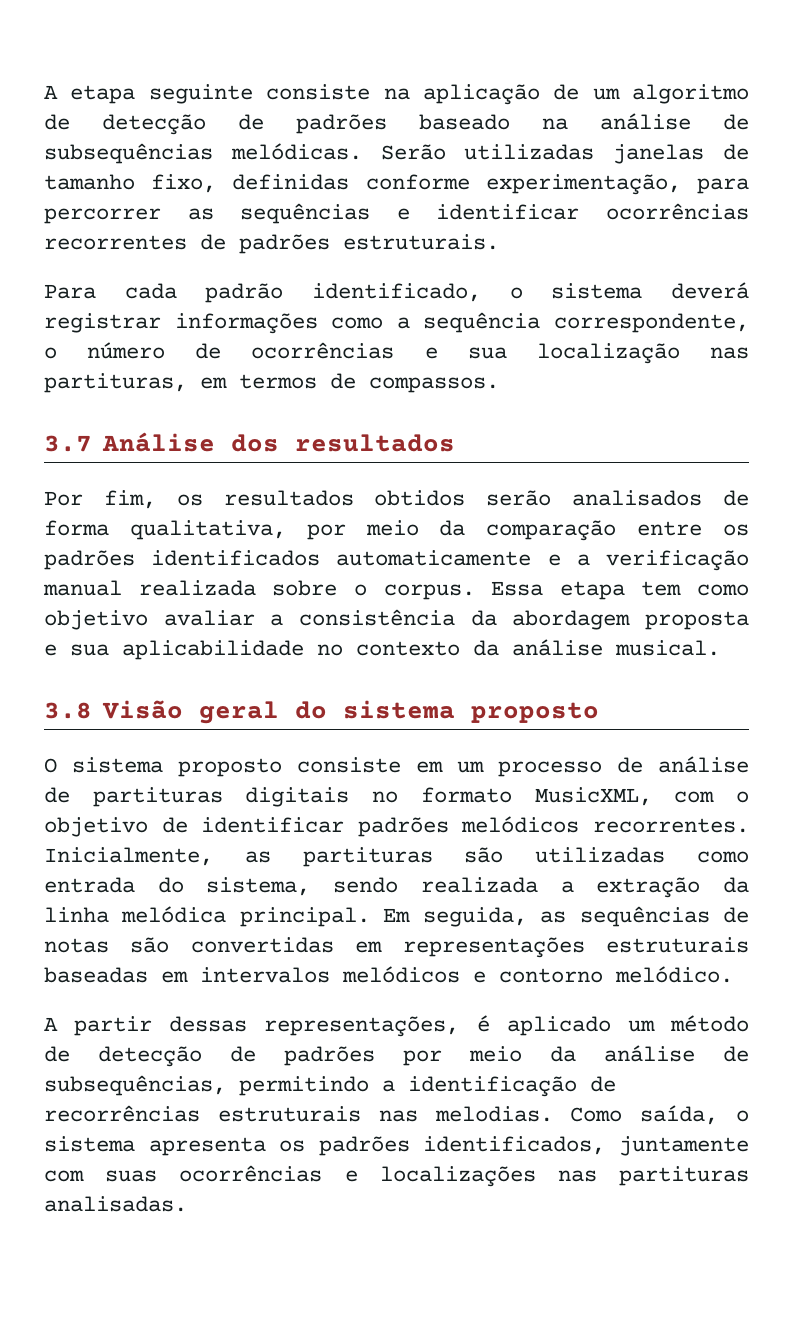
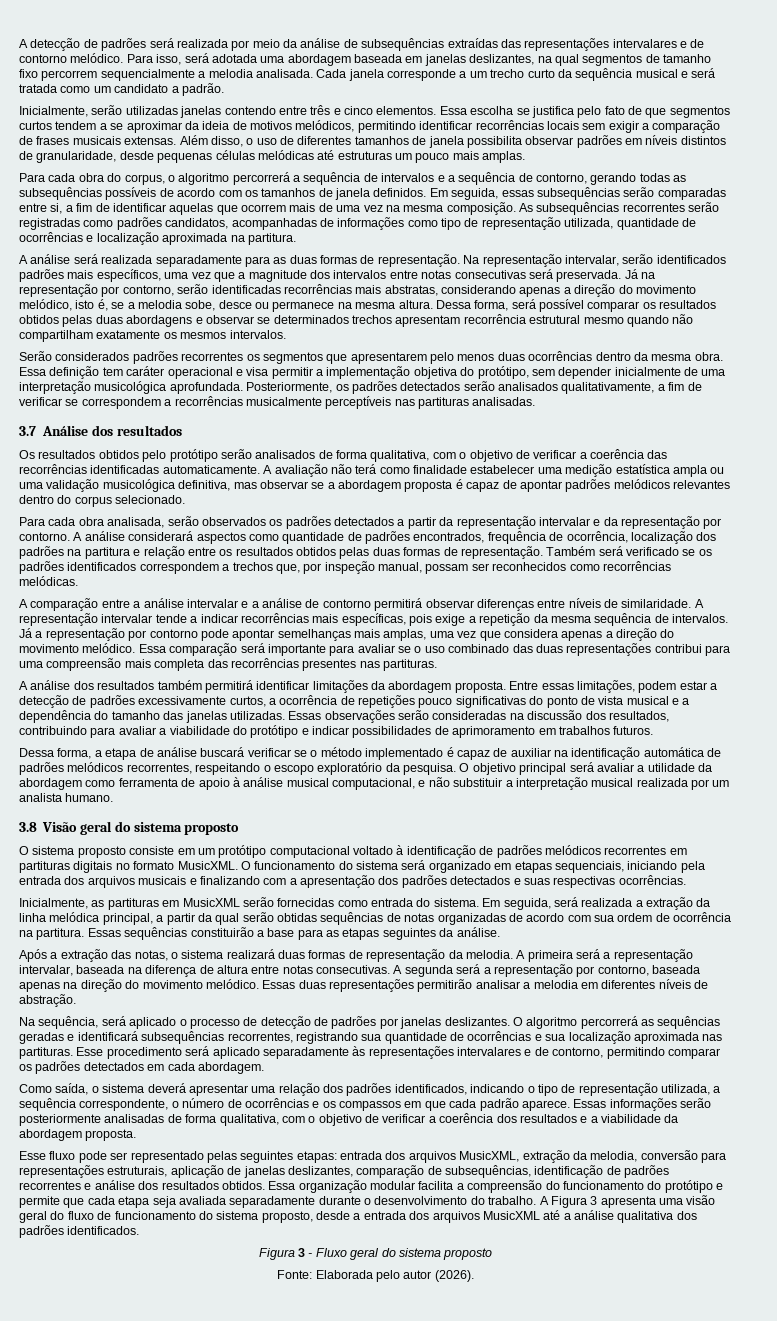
- A etapa seguinte consiste na aplicação de um algoritmo de detecção de padrões baseado na análise de subsequências melódicas. Serão utilizadas janelas de tamanho fixo, definidas conforme experimentação, para percorrer as sequências e identificar ocorrências recorrentes de padrões estruturais.
- Para cada padrão identificado, o sistema deverá registrar informações como a sequência correspondente, o número de ocorrências e sua localização nas partituras, em termos de compassos.
+ A detecção de padrões será realizada por meio da análise de subsequências extraídas das representações intervalares e de contorno melódico. Para isso, será adotada uma abordagem baseada em janelas deslizantes, na qual segmentos de tamanho fixo percorrem sequencialmente a melodia analisada. Cada janela corresponde a um trecho curto da sequência musical e será tratada como um candidato a padrão.
+ Inicialmente, serão utilizadas janelas contendo entre três e cinco elementos. Essa escolha se justifica pelo fato de que segmentos curtos tendem a se aproximar da ideia de motivos melódicos, permitindo identificar recorrências locais sem exigir a comparação de frases musicais extensas. Além disso, o uso de diferentes tamanhos de janela possibilita observar padrões em níveis distintos de granularidade, desde pequenas células melódicas até estruturas um pouco mais amplas.
+ Para cada obra do corpus, o algoritmo percorrerá a sequência de intervalos e a sequência de contorno, gerando todas as subsequências possíveis de acordo com os tamanhos de janela definidos. Em seguida, essas subsequências serão comparadas entre si, a fim de identificar aquelas que ocorrem mais de uma vez na mesma composição. As subsequências recorrentes serão registradas como padrões candidatos, acompanhadas de informações como tipo de representação utilizada, quantidade de ocorrências e localização aproximada na partitura.
+ A análise será realizada separadamente para as duas formas de representação. Na representação intervalar, serão identificados padrões mais específicos, uma vez que a magnitude dos intervalos entre notas consecutivas será preservada. Já na representação por contorno, serão identificadas recorrências mais abstratas, considerando apenas a direção do movimento melódico, isto é, se a melodia sobe, desce ou permanece na mesma altura. Dessa forma, será possível comparar os resultados obtidos pelas duas abordagens e observar se determinados trechos apresentam recorrência estrutural mesmo quando não compartilham exatamente os mesmos intervalos.
+ Serão considerados padrões recorrentes os segmentos que apresentarem pelo menos duas ocorrências dentro da mesma obra. Essa definição tem caráter operacional e visa permitir a implementação objetiva do protótipo, sem depender inicialmente de uma interpretação musicológica aprofundada. Posteriormente, os padrões detectados serão analisados qualitativamente, a fim de verificar se correspondem a recorrências musicalmente perceptíveis nas partituras analisadas.
- Por fim, os resultados obtidos serão analisados de forma qualitativa, por meio da comparação entre os padrões identificados automaticamente e a verificação manual realizada sobre o corpus. Essa etapa tem como objetivo avaliar a consistência da abordagem proposta e sua aplicabilidade no contexto da análise musical.
+ Os resultados obtidos pelo protótipo serão analisados de forma qualitativa, com o objetivo de verificar a coerência das recorrências identificadas automaticamente. A avaliação não terá como finalidade estabelecer uma medição estatística ampla ou uma validação musicológica definitiva, mas observar se a abordagem proposta é capaz de apontar padrões melódicos relevantes dentro do corpus selecionado.
+ Para cada obra analisada, serão observados os padrões detectados a partir da representação intervalar e da representação por contorno. A análise considerará aspectos como quantidade de padrões encontrados, frequência de ocorrência, localização dos padrões na partitura e relação entre os resultados obtidos pelas duas formas de representação. Também será verificado se os padrões identificados correspondem a trechos que, por inspeção manual, possam ser reconhecidos como recorrências melódicas.
+ A comparação entre a análise intervalar e a análise de contorno permitirá observar diferenças entre níveis de similaridade. A representação intervalar tende a indicar recorrências mais específicas, pois exige a repetição da mesma sequência de intervalos. Já a representação por contorno pode apontar semelhanças mais amplas, uma vez que considera apenas a direção do movimento melódico. Essa comparação será importante para avaliar se o uso combinado das duas representações contribui para uma compreensão mais completa das recorrências presentes nas partituras.
+ A análise dos resultados também permitirá identificar limitações da abordagem proposta. Entre essas limitações, podem estar a detecção de padrões excessivamente curtos, a ocorrência de repetições pouco significativas do ponto de vista musical e a dependência do tamanho das janelas utilizadas. Essas observações serão consideradas na discussão dos resultados, contribuindo para avaliar a viabilidade do protótipo e indicar possibilidades de aprimoramento em trabalhos futuros.
+ Dessa forma, a etapa de análise buscará verificar se o método implementado é capaz de auxiliar na identificação automática de padrões melódicos recorrentes, respeitando o escopo exploratório da pesquisa. O objetivo principal será avaliar a utilidade da abordagem como ferramenta de apoio à análise musical computacional, e não substituir a interpretação musical realizada por um analista humano.
- O sistema proposto consiste em um processo de análise de partituras digitais no formato MusicXML, com o objetivo de identificar padrões melódicos recorrentes. Inicialmente, as partituras são utilizadas como entrada do sistema, sendo realizada a extração da linha melódica principal. Em seguida, as sequências de notas são convertidas em representações estruturais baseadas em intervalos melódicos e contorno melódico.
- A partir dessas representações, é aplicado um método de detecção de padrões por meio da análise de subsequências, permitindo a identificação de recorrências estruturais nas melodias. Como saída, o sistema apresenta os padrões identificados, juntamente com suas ocorrências e localizações nas partituras analisadas.
+ O sistema proposto consiste em um protótipo computacional voltado à identificação de padrões melódicos recorrentes em partituras digitais no formato MusicXML. O funcionamento do sistema será organizado em etapas sequenciais, iniciando pela entrada dos arquivos musicais e finalizando com a apresentação dos padrões detectados e suas respectivas ocorrências.
+ Inicialmente, as partituras em MusicXML serão fornecidas como entrada do sistema. Em seguida, será realizada a extração da linha melódica principal, a partir da qual serão obtidas sequências de notas organizadas de acordo com sua ordem de ocorrência na partitura. Essas sequências constituirão a base para as etapas seguintes da análise.
+ Após a extração das notas, o sistema realizará duas formas de representação da melodia. A primeira será a representação intervalar, baseada na diferença de altura entre notas consecutivas. A segunda será a representação por contorno, baseada apenas na direção do movimento melódico. Essas duas representações permitirão analisar a melodia em diferentes níveis de abstração.
+ Na sequência, será aplicado o processo de detecção de padrões por janelas deslizantes. O algoritmo percorrerá as sequências geradas e identificará subsequências recorrentes, registrando sua quantidade de ocorrências e sua localização aproximada nas partituras. Esse procedimento será aplicado separadamente às representações intervalares e de contorno, permitindo comparar os padrões detectados em cada abordagem.
+ Como saída, o sistema deverá apresentar uma relação dos padrões identificados, indicando o tipo de representação utilizada, a sequência correspondente, o número de ocorrências e os compassos em que cada padrão aparece. Essas informações serão posteriormente analisadas de forma qualitativa, com o objetivo de verificar a coerência dos resultados e a viabilidade da abordagem proposta.
+ Esse fluxo pode ser representado pelas seguintes etapas: entrada dos arquivos MusicXML, extração da melodia, conversão para representações estruturais, aplicação de janelas deslizantes, comparação de subsequências, identificação de padrões recorrentes e análise dos resultados obtidos. Essa organização modular facilita a compreensão do funcionamento do protótipo e permite que cada etapa seja avaliada separadamente durante o desenvolvimento do trabalho. A Figura 3 apresenta uma visão geral do fluxo de funcionamento do sistema proposto, desde a entrada dos arquivos MusicXML até a análise qualitativa dos padrões identificados.
+ Figura 3 - Fluxo geral do sistema proposto
+ Fonte: Elaborada pelo autor (2026).

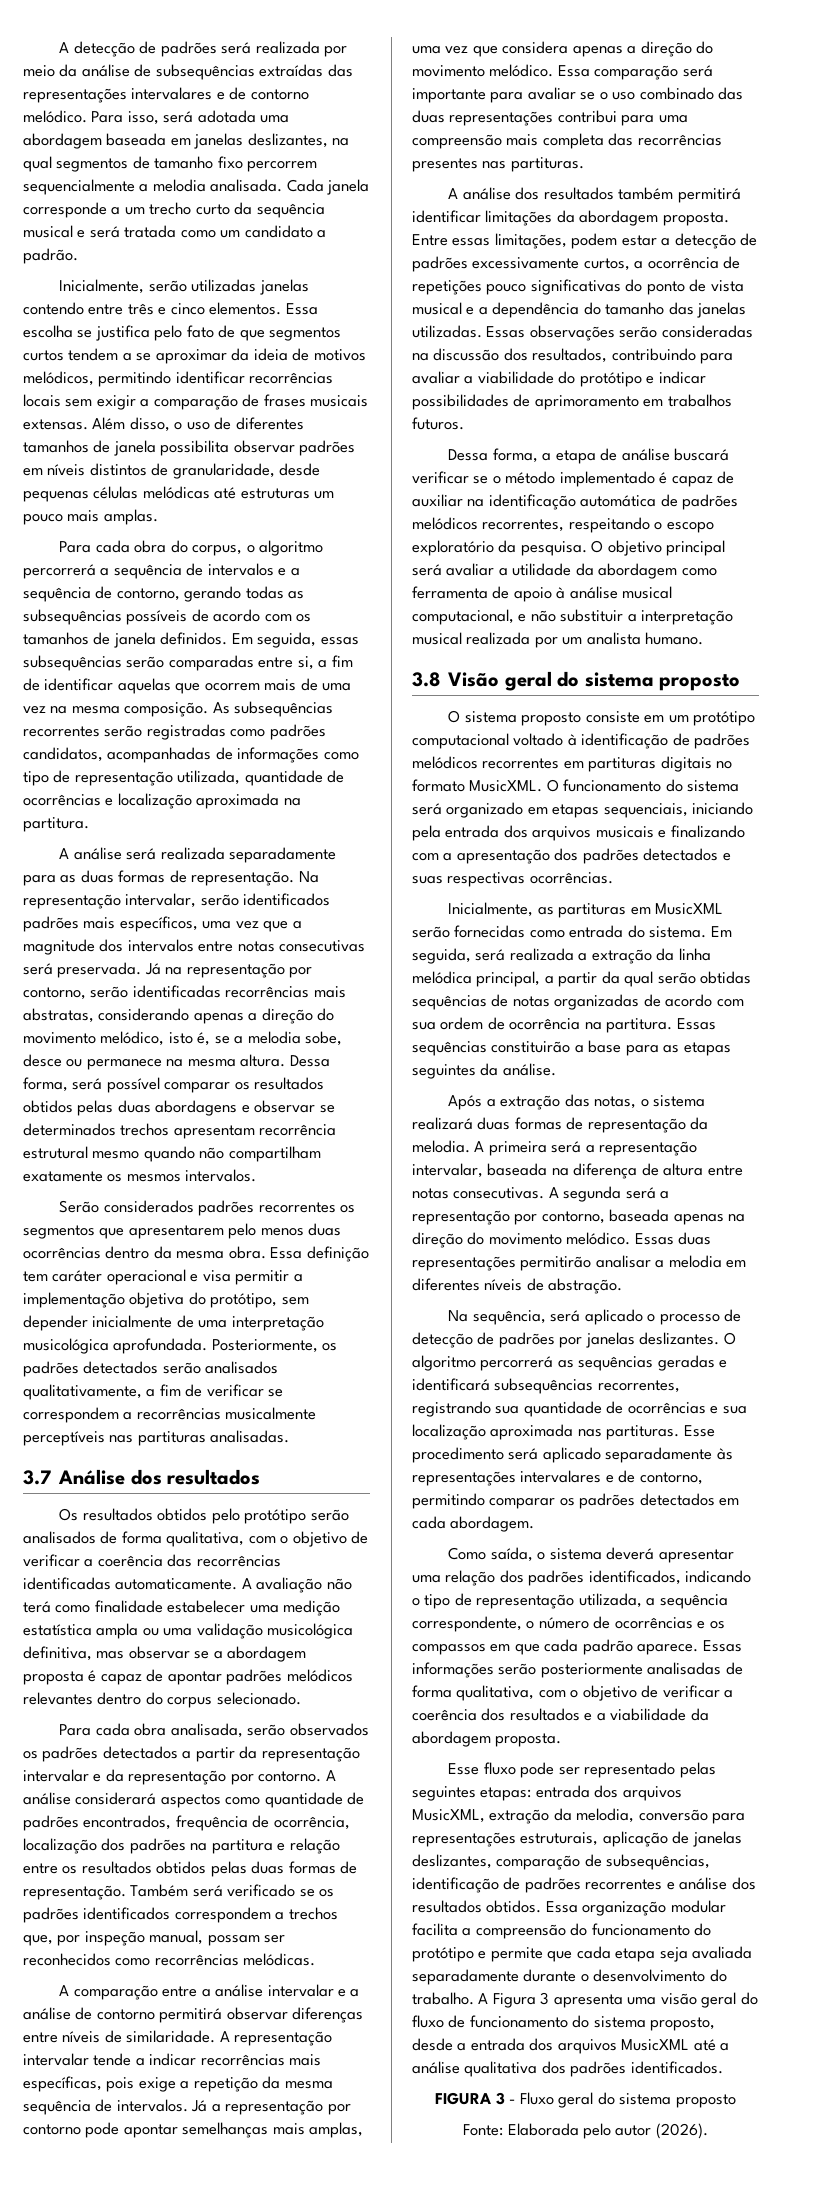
- Figura 3 - Fluxo geral do sistema proposto
+ FIGURA 3 - Fluxo geral do sistema proposto

